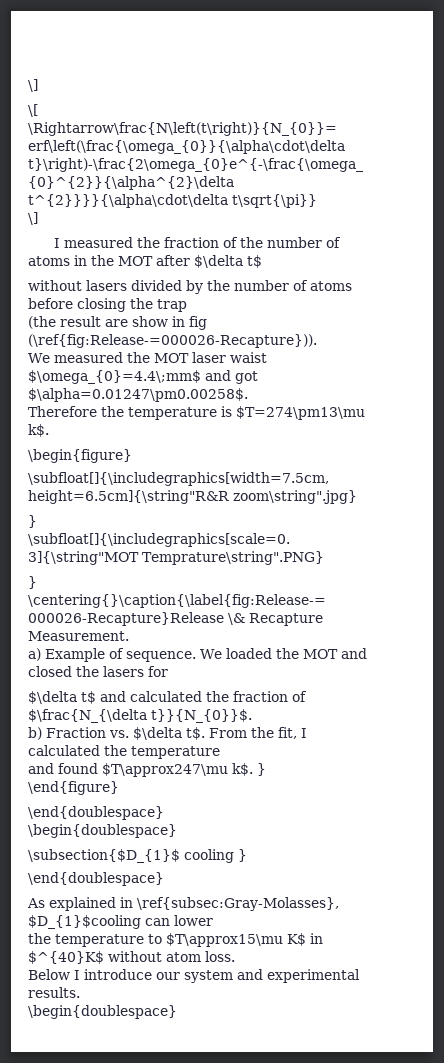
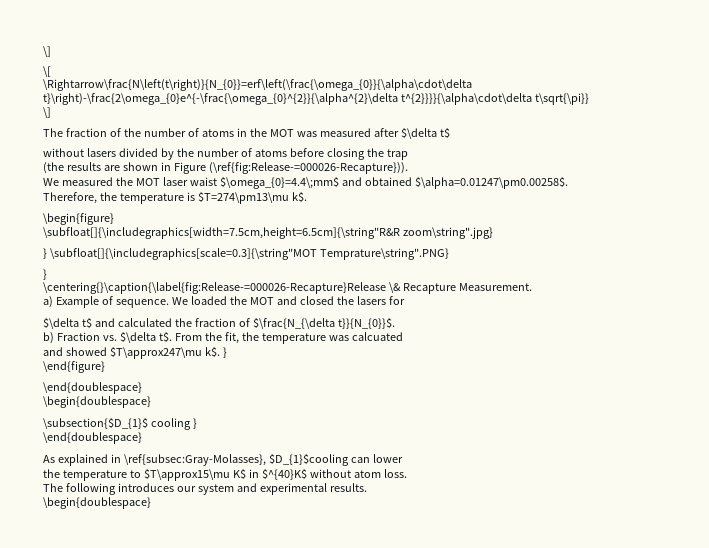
- I measured the fraction of the number of atoms in the MOT after $\delta t$
+ The fraction of the number of atoms in the MOT was measured after $\delta t$
- (the result are show in fig (\ref{fig:Release-=000026-Recapture})).
+ (the results are shown in Figure (\ref{fig:Release-=000026-Recapture})).
- We measured the MOT laser waist $\omega_{0}=4.4\;mm$ and got $\alpha=0.01247\pm0.00258$.
+ We measured the MOT laser waist $\omega_{0}=4.4\;mm$ and obtained $\alpha=0.01247\pm0.00258$.
- Therefore the temperature is $T=274\pm13\mu k$.
+ Therefore, the temperature is $T=274\pm13\mu k$.
- From the fit, I calculated the temperature
- and found $T\approx247\mu k$.
+ From the fit, the temperature was calcuated
+ and showed $T\approx247\mu k$.
- Below I introduce our system and experimental results.
+ The following introduces our system and experimental results.

